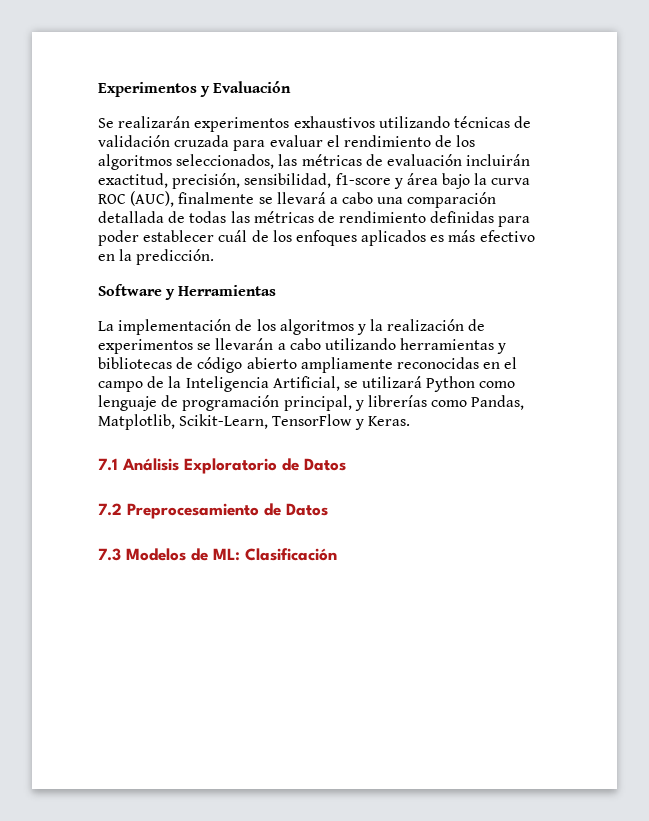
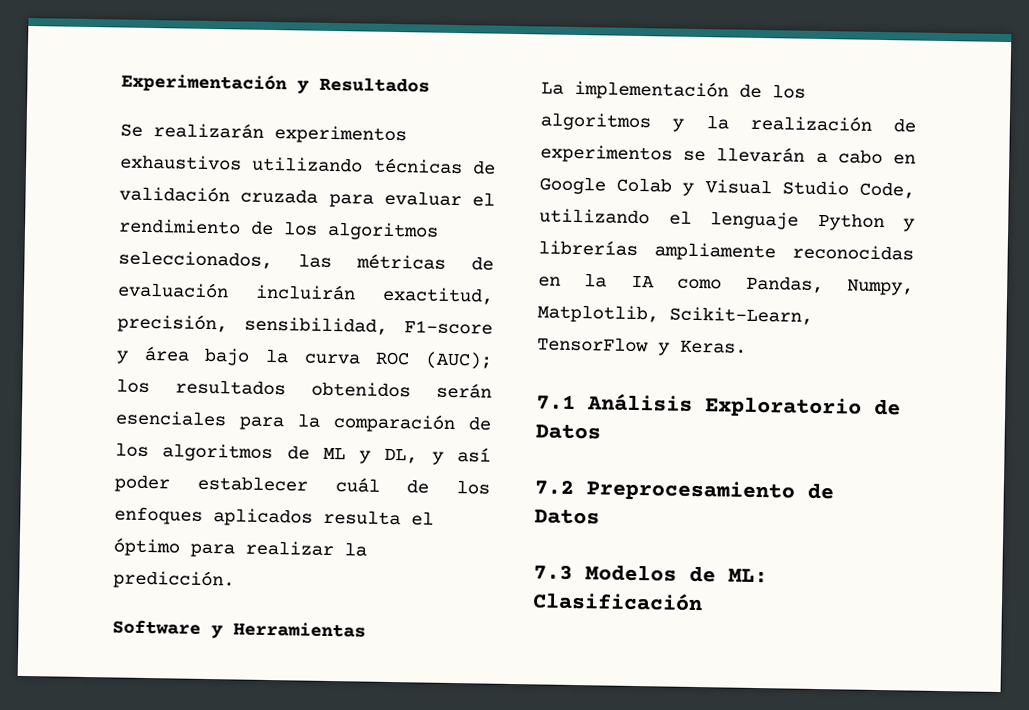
- Experimentos y Evaluación
+ Experimentación y Resultados
- Se realizarán experimentos exhaustivos utilizando técnicas de validación cruzada para evaluar el rendimiento de los algoritmos seleccionados, las métricas de evaluación incluirán exactitud, precisión, sensibilidad, f1-score y área bajo la curva ROC (AUC), finalmente se llevará a cabo una comparación detallada de todas las métricas de rendimiento definidas para poder establecer cuál de los enfoques aplicados es más efectivo en la predicción.
+ Se realizarán experimentos exhaustivos utilizando técnicas de validación cruzada para evaluar el rendimiento de los algoritmos seleccionados, las métricas de evaluación incluirán exactitud, precisión, sensibilidad, F1-score y área bajo la curva ROC (AUC); los resultados obtenidos serán esenciales para la comparación de los algoritmos de ML y DL, y así poder establecer cuál de los enfoques aplicados resulta el óptimo para realizar la predicción.
- La implementación de los algoritmos y la realización de experimentos se llevarán a cabo utilizando herramientas y bibliotecas de código abierto ampliamente reconocidas en el campo de la Inteligencia Artificial, se utilizará Python como lenguaje de programación principal, y librerías como Pandas, Matplotlib, Scikit-Learn, TensorFlow y Keras.
+ La implementación de los algoritmos y la realización de experimentos se llevarán a cabo en Google Colab y Visual Studio Code, utilizando el lenguaje Python y librerías ampliamente reconocidas en la IA como Pandas, Numpy, Matplotlib, Scikit-Learn, TensorFlow y Keras.

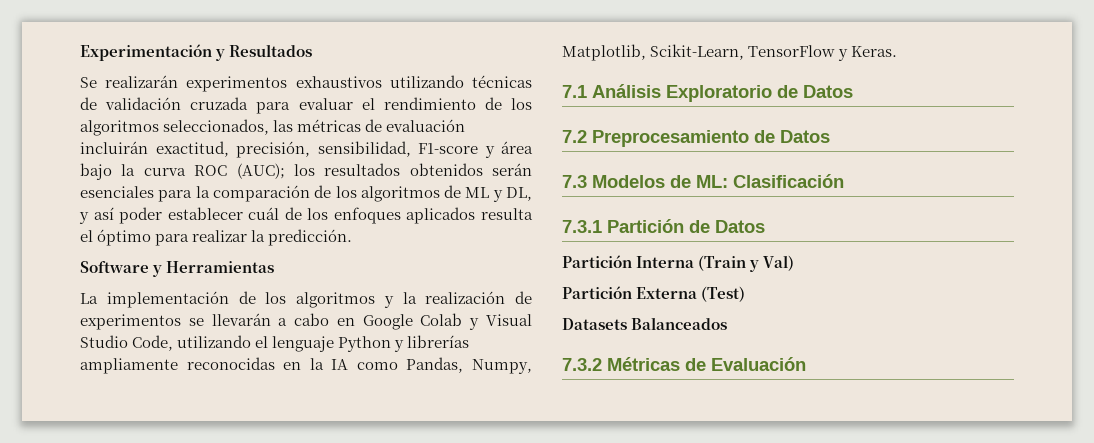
+ 7.3.1 Partición de Datos
+ Partición Interna (Train y Val)
+ Partición Externa (Test)
+ Datasets Balanceados
+ 7.3.2 Métricas de Evaluación

